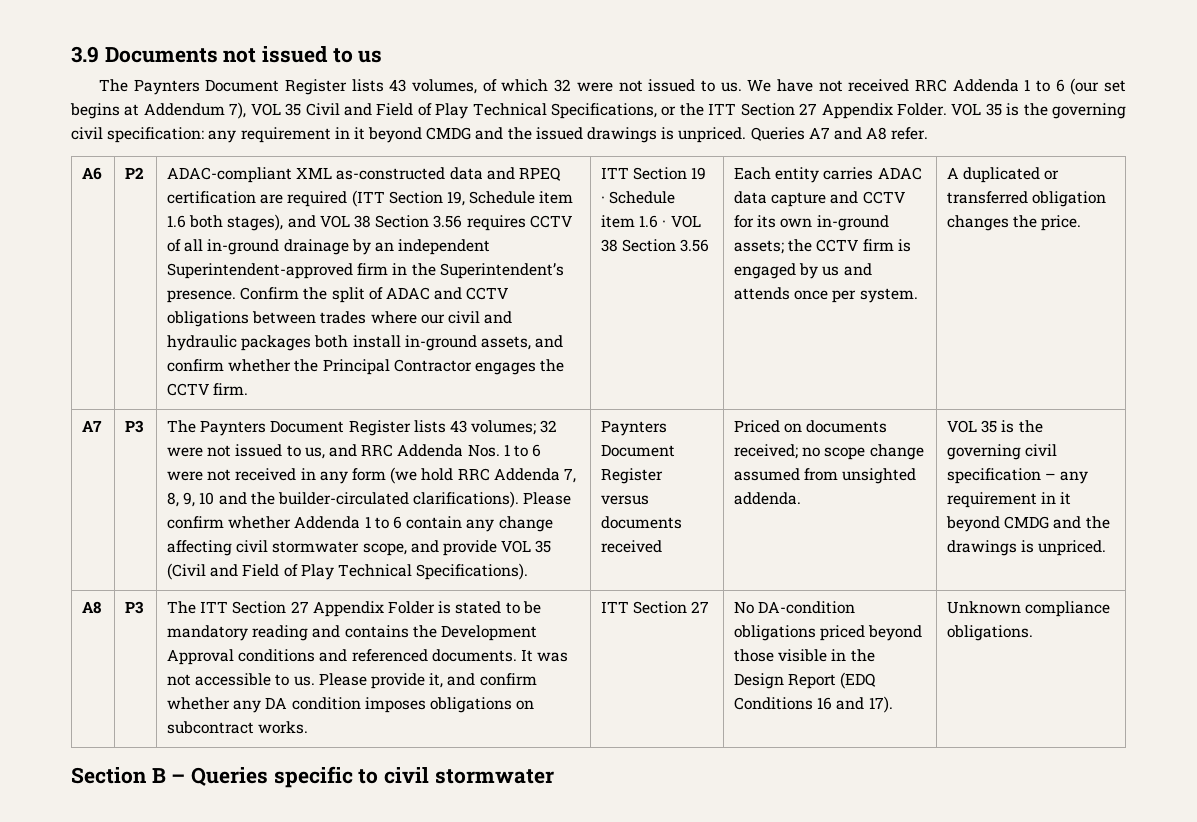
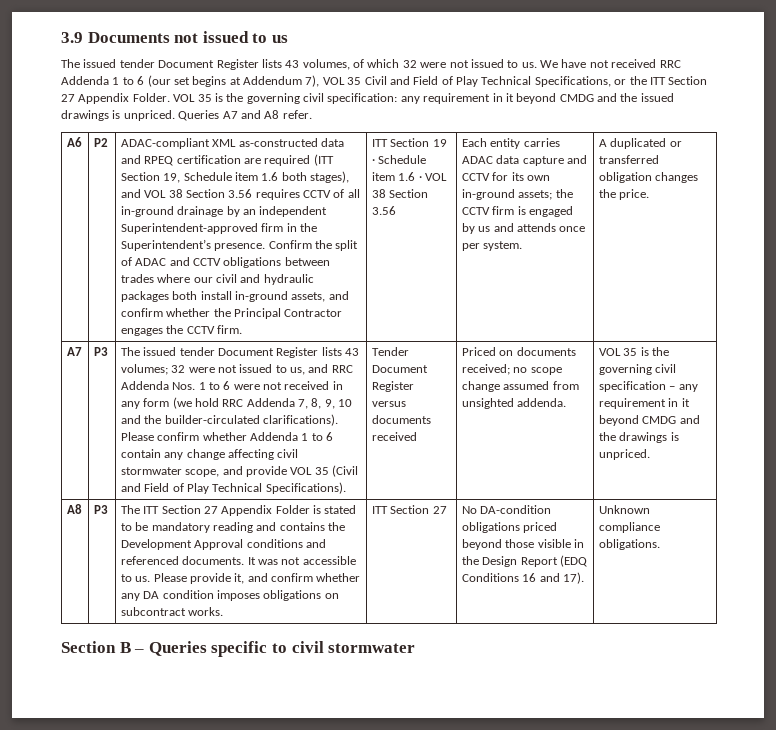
- The Paynters Document Register lists 43 volumes, of which 32 were not issued to us.
+ The issued tender Document Register lists 43 volumes, of which 32 were not issued to us.
- The Paynters Document Register lists 43 volumes; 32 were not issued to us, and RRC Addenda Nos. 1 to 6 were not received in any form (we hold RRC Addenda 7, 8, 9, 10 and the builder-circulated clarifications).
+ The issued tender Document Register lists 43 volumes; 32 were not issued to us, and RRC Addenda Nos. 1 to 6 were not received in any form (we hold RRC Addenda 7, 8, 9, 10 and the builder-circulated clarifications).
- Paynters Document Register versus documents received
+ Tender Document Register versus documents received

